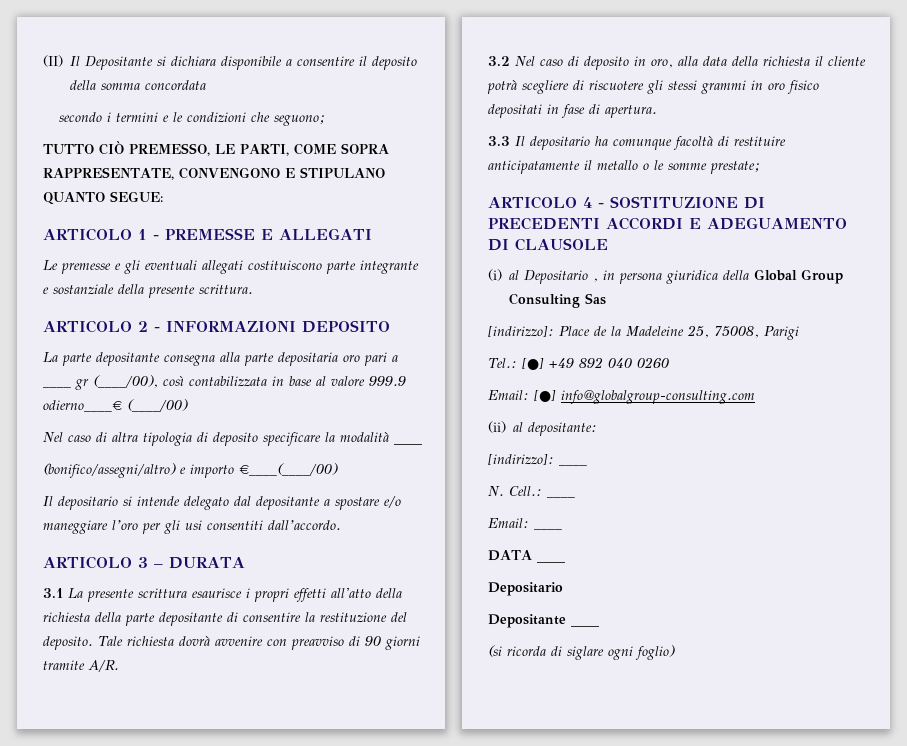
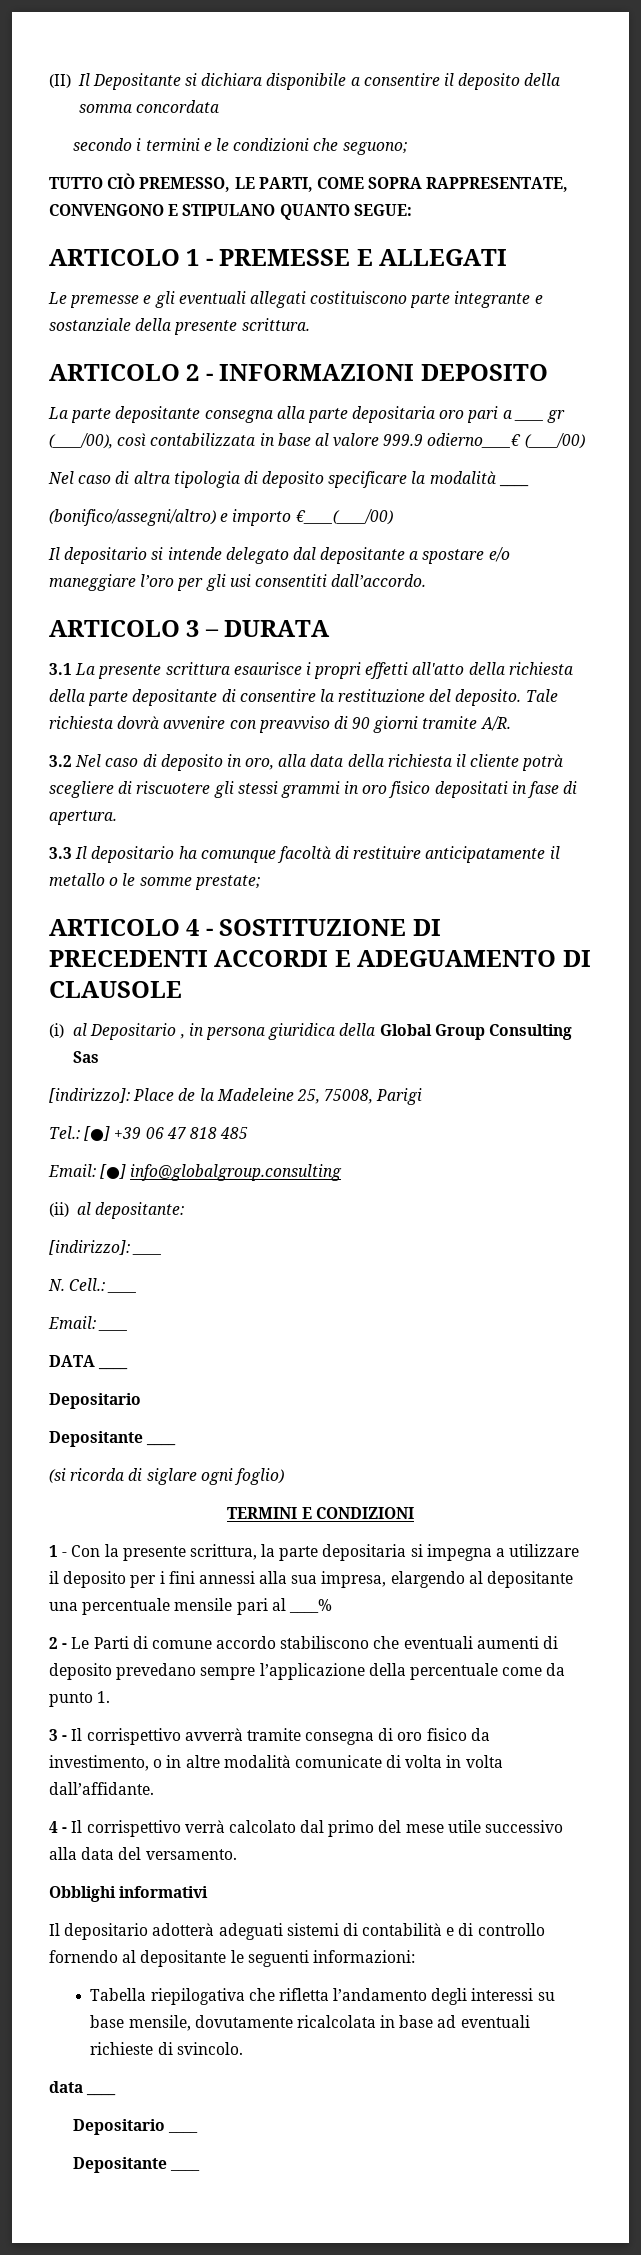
- Tel.: [●] +49 892 040 0260
+ Tel.: [●] +39 06 47 818 485
- Email: [●] info@globalgroup-consulting.com
+ Email: [●] info@globalgroup.consulting
+ TERMINI E CONDIZIONI
+ 1 - Con la presente scrittura, la parte depositaria si impegna a utilizzare il deposito per i fini annessi alla sua impresa, elargendo al depositante una percentuale mensile pari al ____%
+ 2 - Le Parti di comune accordo stabiliscono che eventuali aumenti di deposito prevedano sempre l’applicazione della percentuale come da punto 1.
+ 3 - Il corrispettivo avverrà tramite consegna di oro fisico da investimento, o in altre modalità comunicate di volta in volta dall’affidante.
+ 4 - Il corrispettivo verrà calcolato dal primo del mese utile successivo alla data del versamento.
+ Obblighi informativi
+ Il depositario adotterà adeguati sistemi di contabilità e di controllo fornendo al depositante le seguenti informazioni:
+ Tabella riepilogativa che rifletta l’andamento degli interessi su base mensile, dovutamente ricalcolata in base ad eventuali richieste di svincolo.
+ data ____
+ Depositario ____
+ Depositante ____

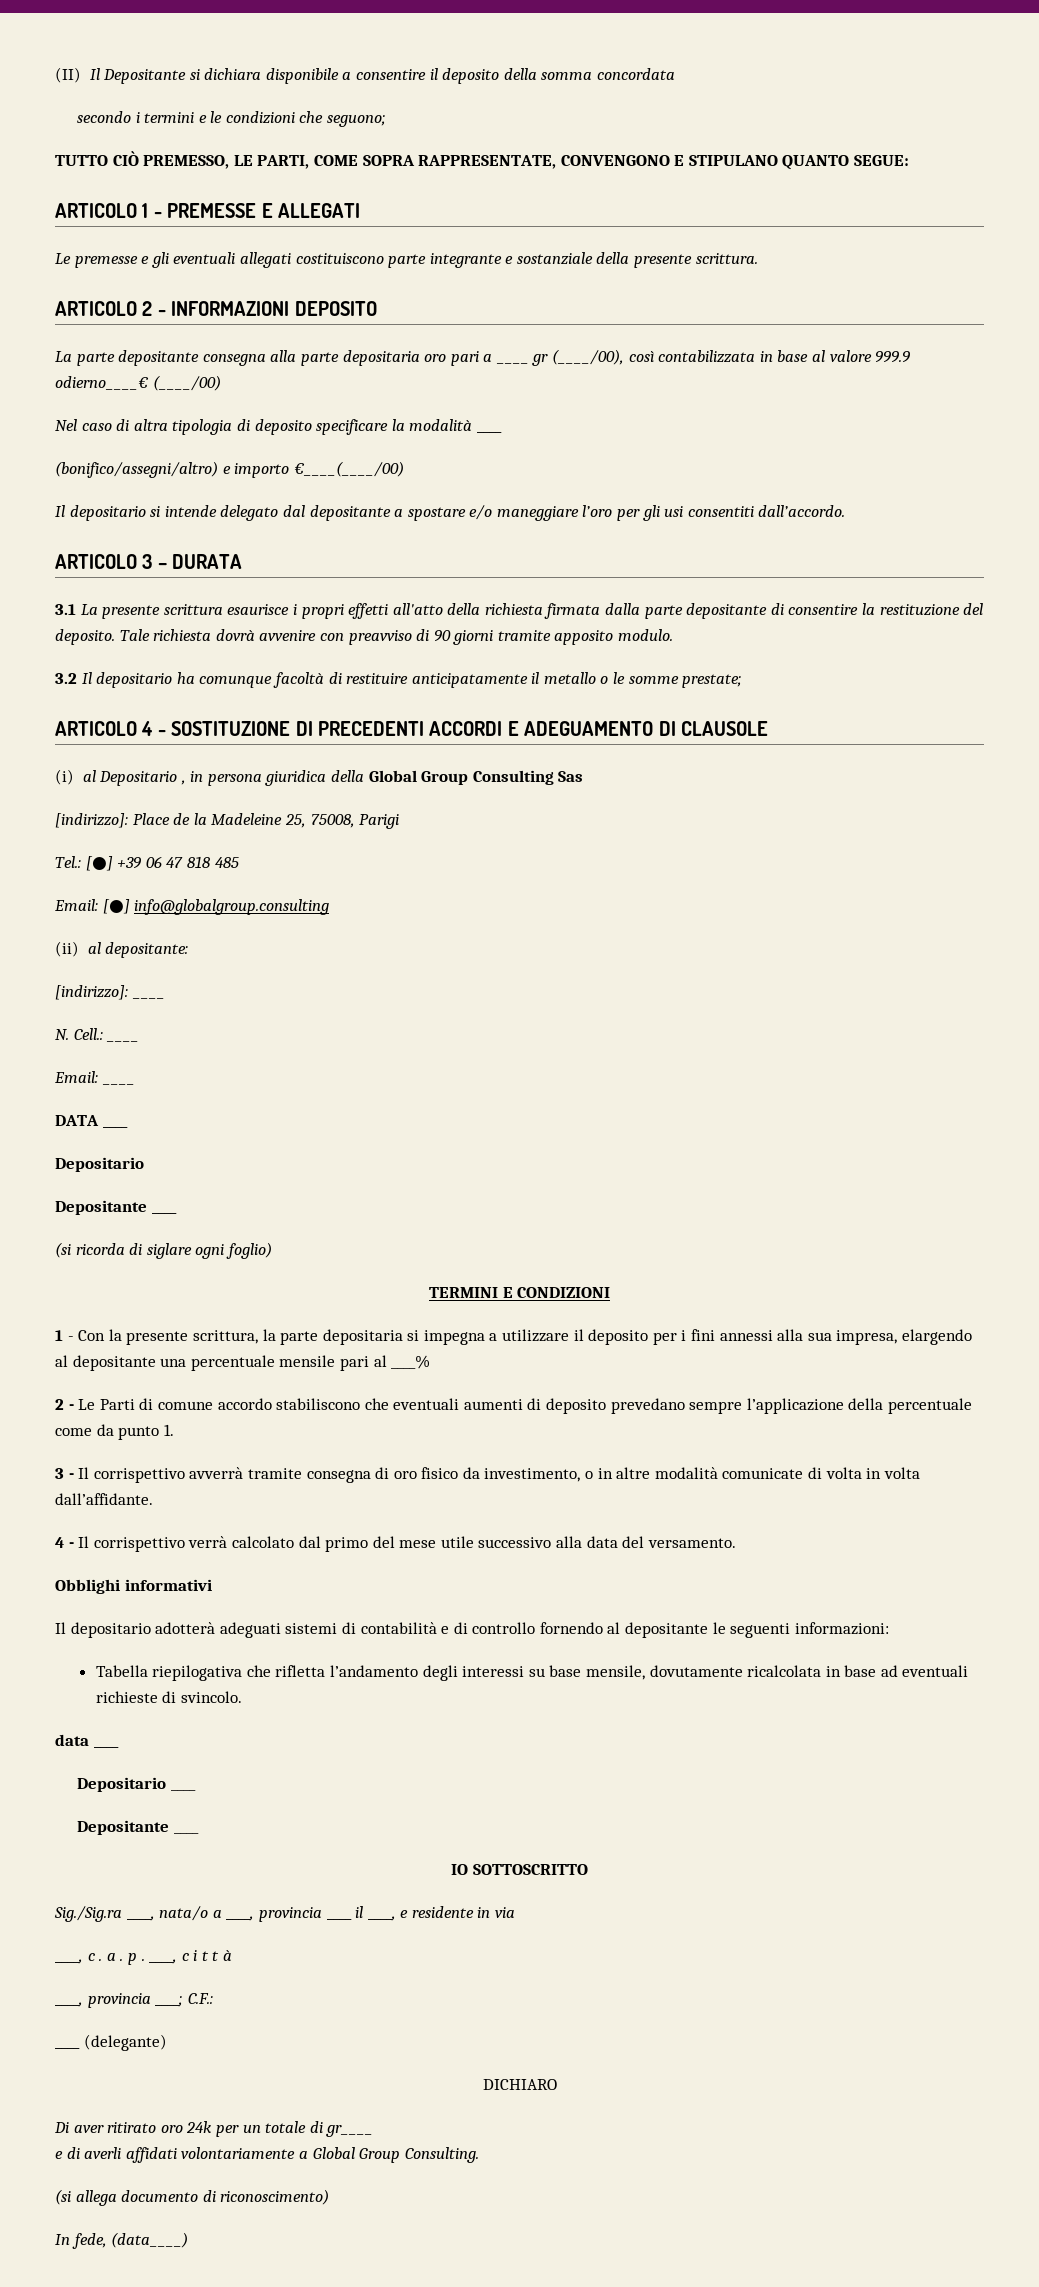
- 3.1 La presente scrittura esaurisce i propri effetti all'atto della richiesta della parte depositante di consentire la restituzione del deposito.
+ 3.1 La presente scrittura esaurisce i propri effetti all'atto della richiesta firmata dalla parte depositante di consentire la restituzione del deposito.
- Tale richiesta dovrà avvenire con preavviso di 90 giorni tramite A/R.
+ Tale richiesta dovrà avvenire con preavviso di 90 giorni tramite apposito modulo.
- 3.2 Nel caso di deposito in oro, alla data della richiesta il cliente potrà scegliere di riscuotere gli stessi grammi in oro fisico depositati in fase di apertura.
- 3.3 Il depositario ha comunque facoltà di restituire anticipatamente il metallo o le somme prestate;
+ 3.2 Il depositario ha comunque facoltà di restituire anticipatamente il metallo o le somme prestate;
+ IO SOTTOSCRITTO
+ Sig./Sig.ra ____, nata/o a ____, provincia ____ il ____, e residente in via
+ ____, c . a . p . ____, c i t t à
+ ____, provincia ____; C.F.:
+ ____ (delegante)
+ DICHIARO
+ Di aver ritirato oro 24k per un totale di gr____
+ e di averli affidati volontariamente a Global Group Consulting.
+ (si allega documento di riconoscimento)
+ In fede, (data____)

